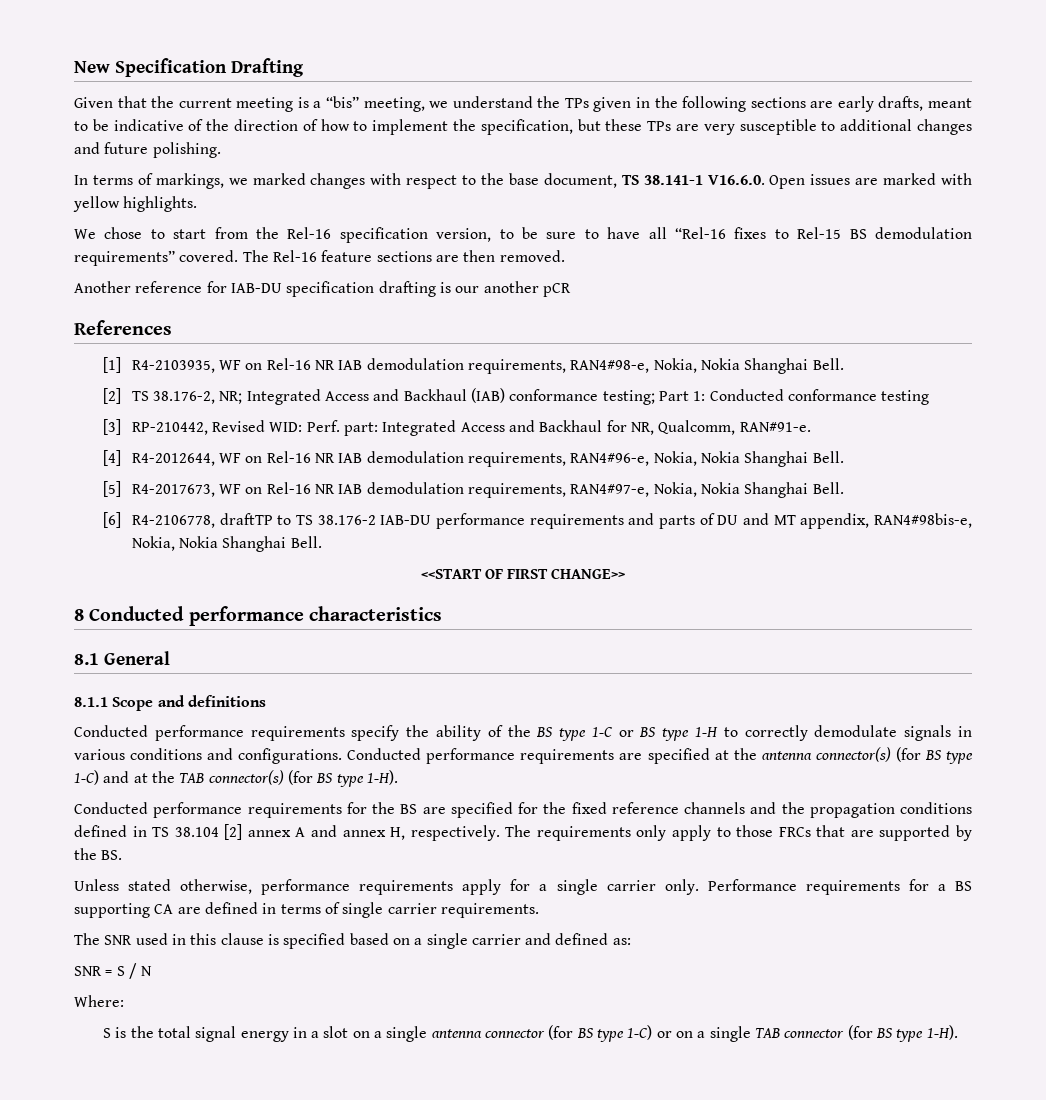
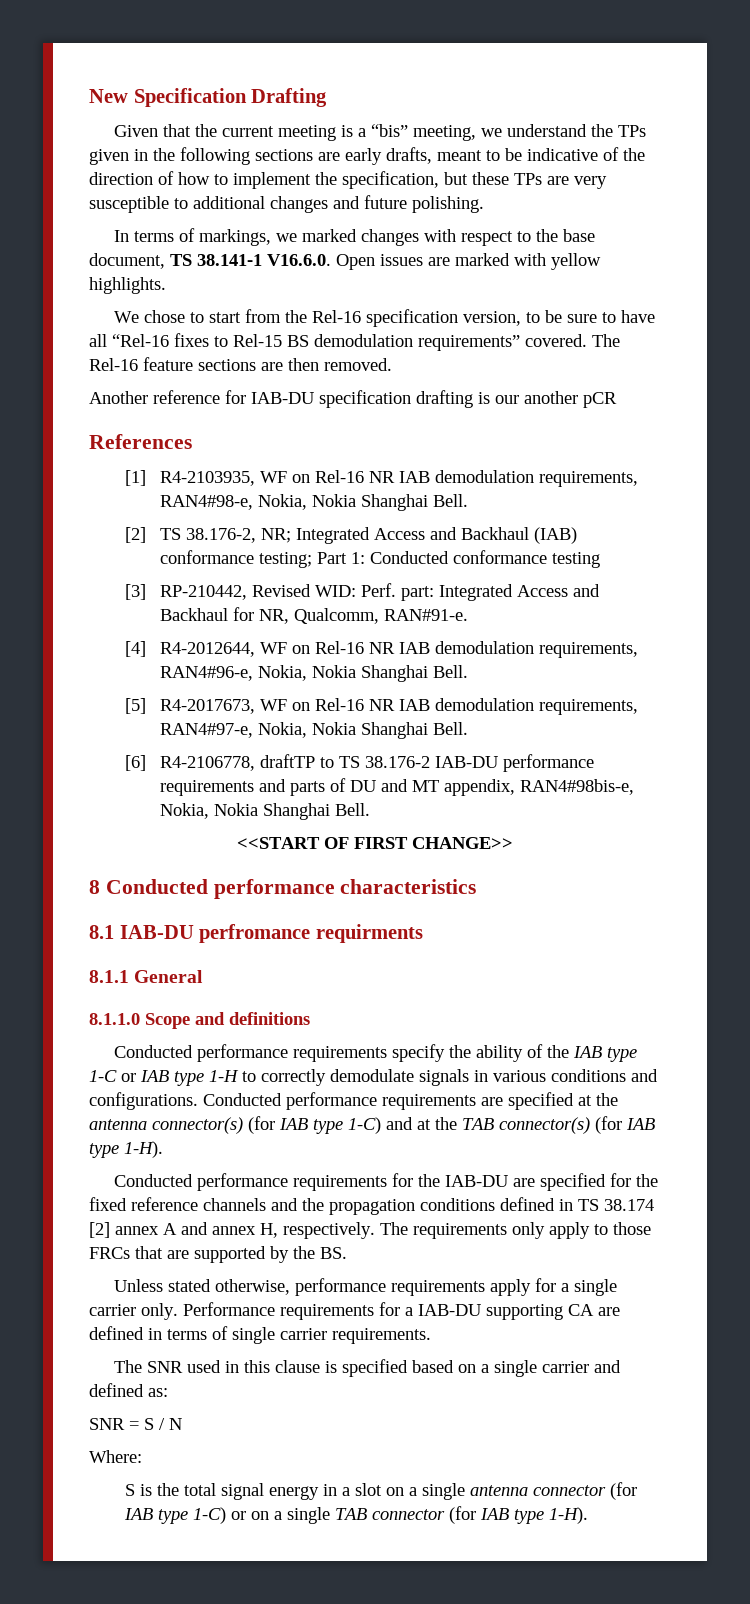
- 8.1 General
+ 8.1 IAB-DU perfromance requirments
+ 8.1.1 General
- 8.1.1 Scope and definitions
+ 8.1.1.0 Scope and definitions
- Conducted performance requirements specify the ability of the BS type 1-C or BS type 1-H to correctly demodulate signals in various conditions and configurations.
+ Conducted performance requirements specify the ability of the IAB type 1-C or IAB type 1-H to correctly demodulate signals in various conditions and configurations.
- Conducted performance requirements are specified at the antenna connector(s) (for BS type 1-C) and at the TAB connector(s) (for BS type 1-H).
+ Conducted performance requirements are specified at the antenna connector(s) (for IAB type 1-C) and at the TAB connector(s) (for IAB type 1-H).
- Conducted performance requirements for the BS are specified for the fixed reference channels and the propagation conditions defined in TS 38.104 [2] annex A and annex H, respectively.
+ Conducted performance requirements for the IAB-DU are specified for the fixed reference channels and the propagation conditions defined in TS 38.174 [2] annex A and annex H, respectively.
- Performance requirements for a BS supporting CA are defined in terms of single carrier requirements.
+ Performance requirements for a IAB-DU supporting CA are defined in terms of single carrier requirements.
- S is the total signal energy in a slot on a single antenna connector (for BS type 1-C) or on a single TAB connector (for BS type 1-H).
+ S is the total signal energy in a slot on a single antenna connector (for IAB type 1-C) or on a single TAB connector (for IAB type 1-H).

